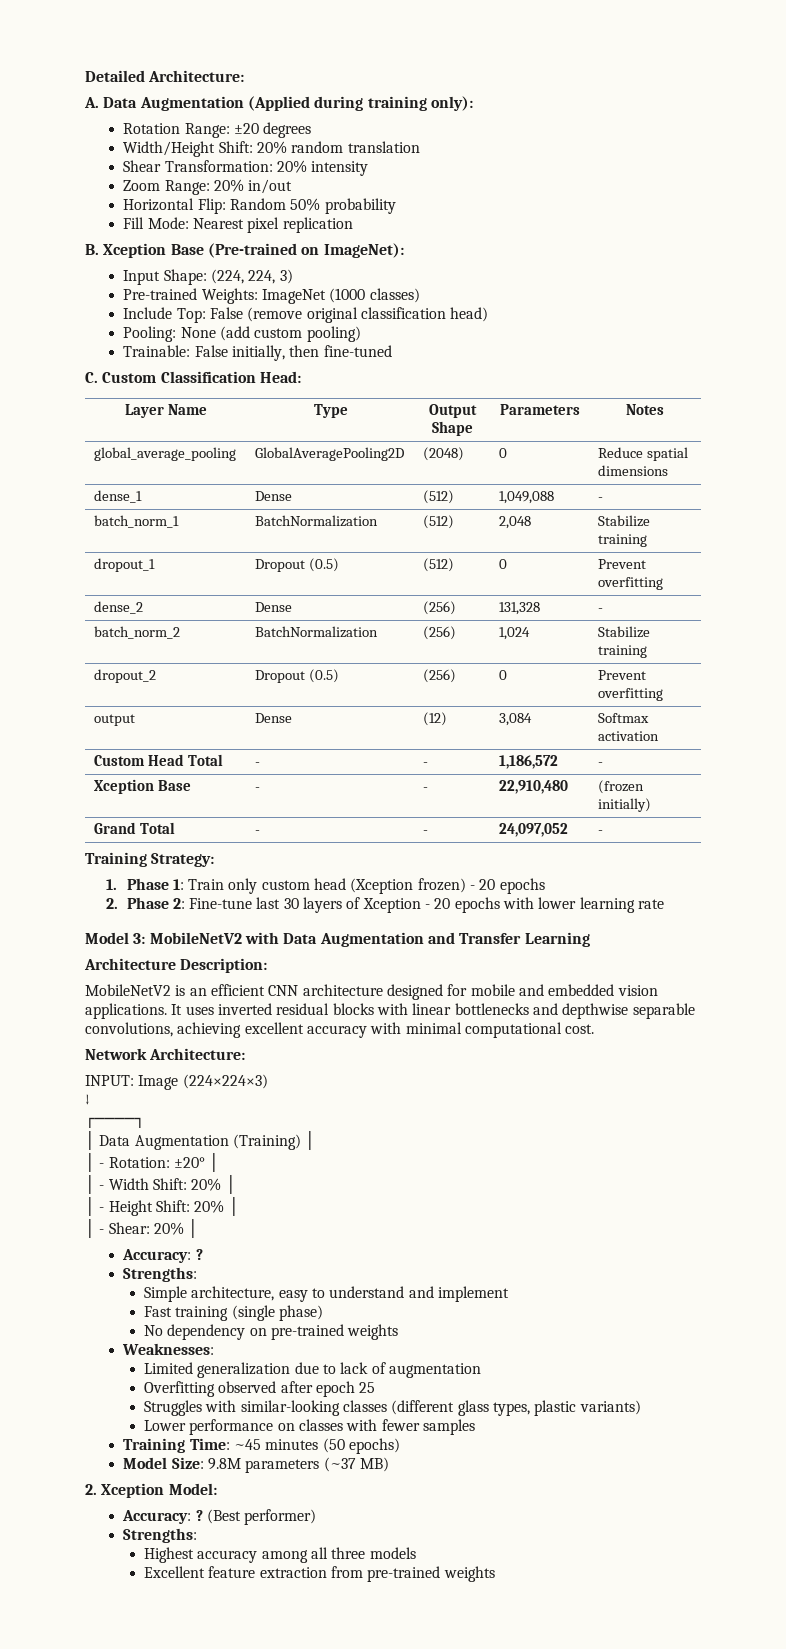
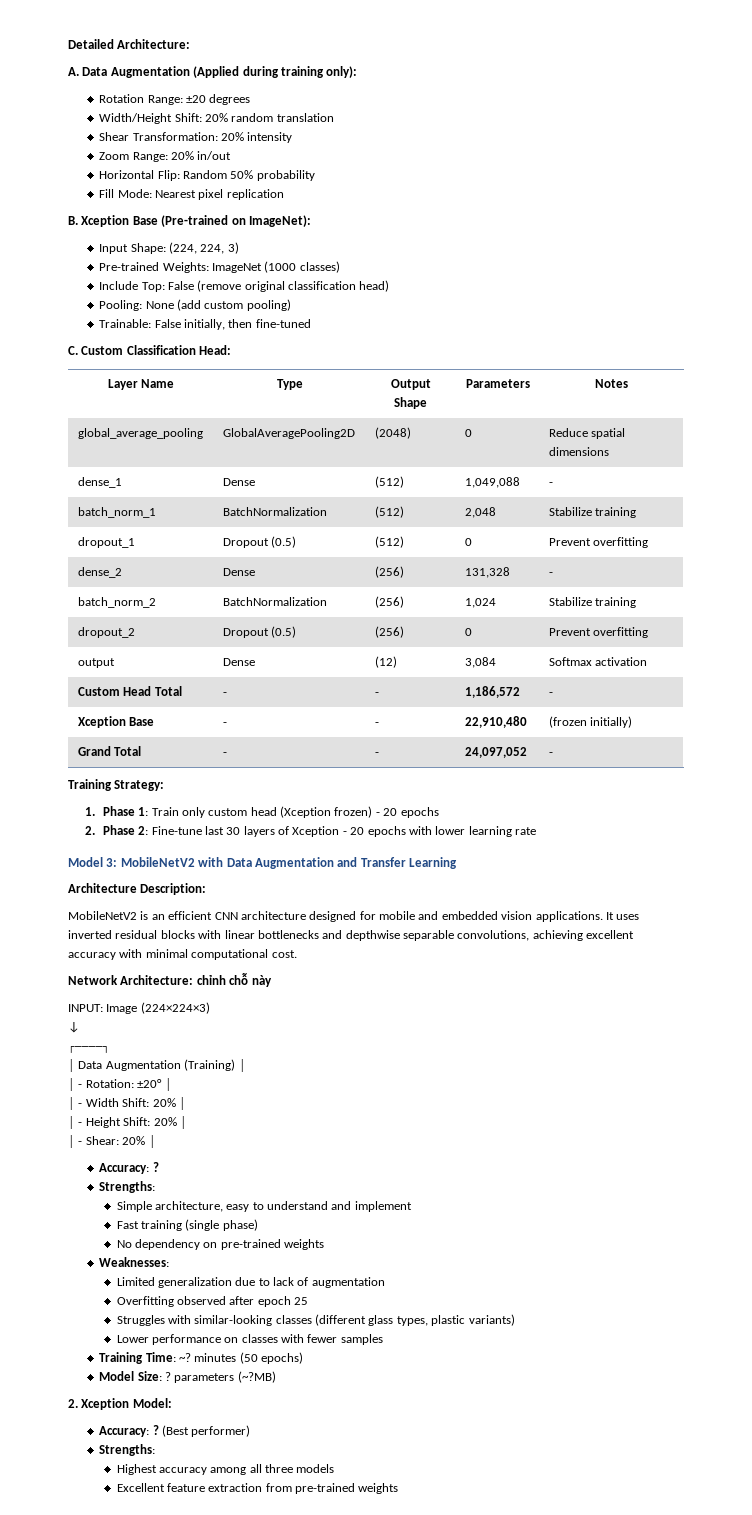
- Network Architecture:
+ Network Architecture: chỉnh chỗ này
- Training Time: ~45 minutes (50 epochs)
+ Training Time: ~? minutes (50 epochs)
- Model Size: 9.8M parameters (~37 MB)
+ Model Size: ? parameters (~?MB)

